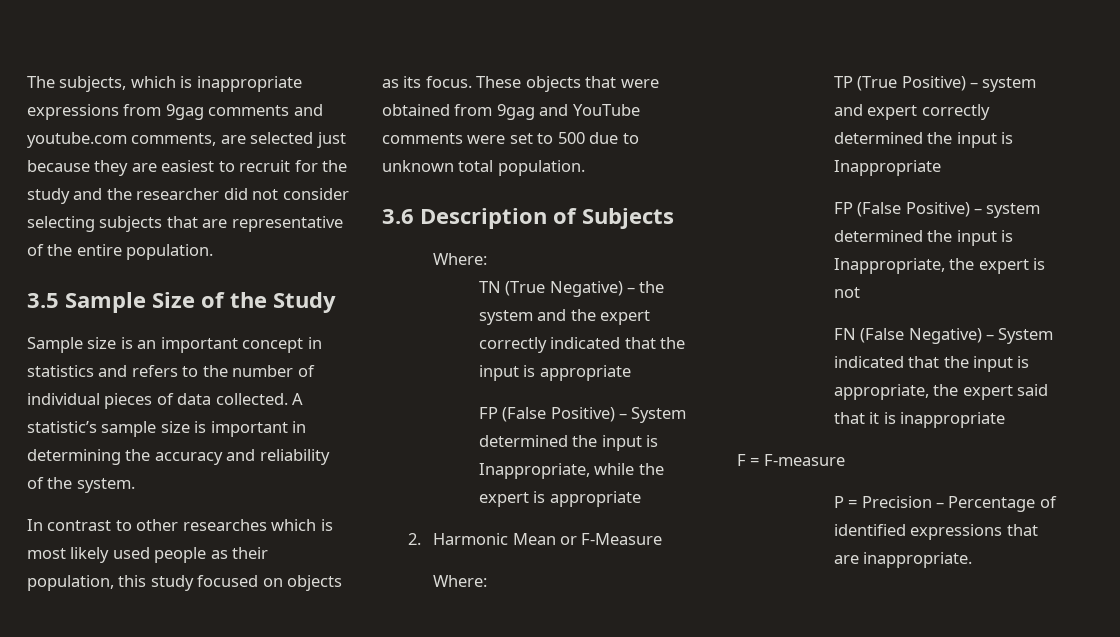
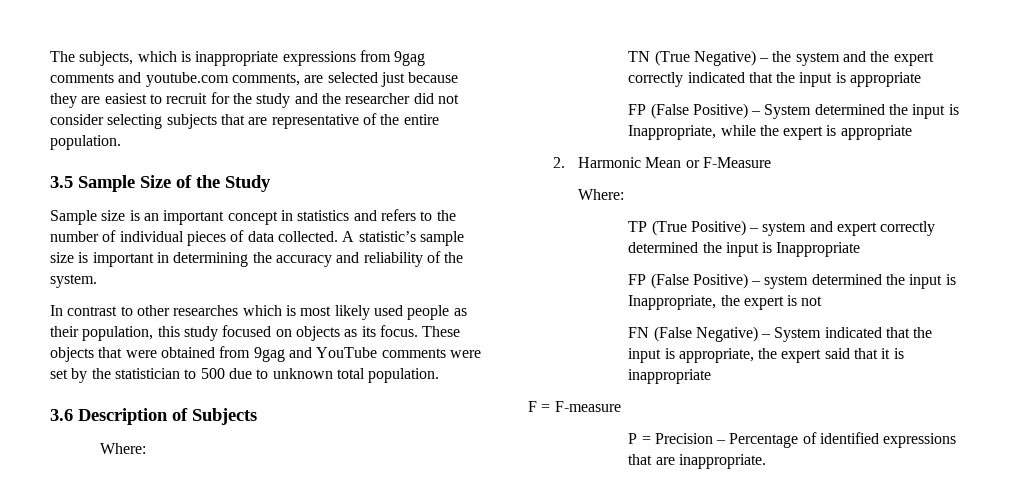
- These objects that were obtained from 9gag and YouTube comments were set to 500 due to unknown total population.
+ These objects that were obtained from 9gag and YouTube comments were set by the statistician to 500 due to unknown total population.

